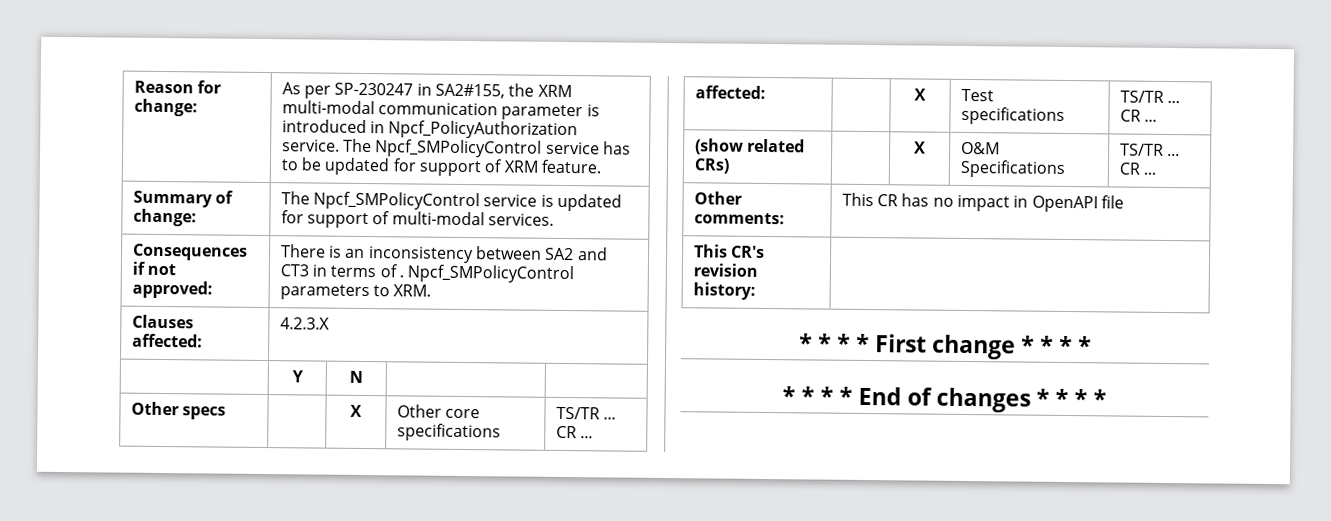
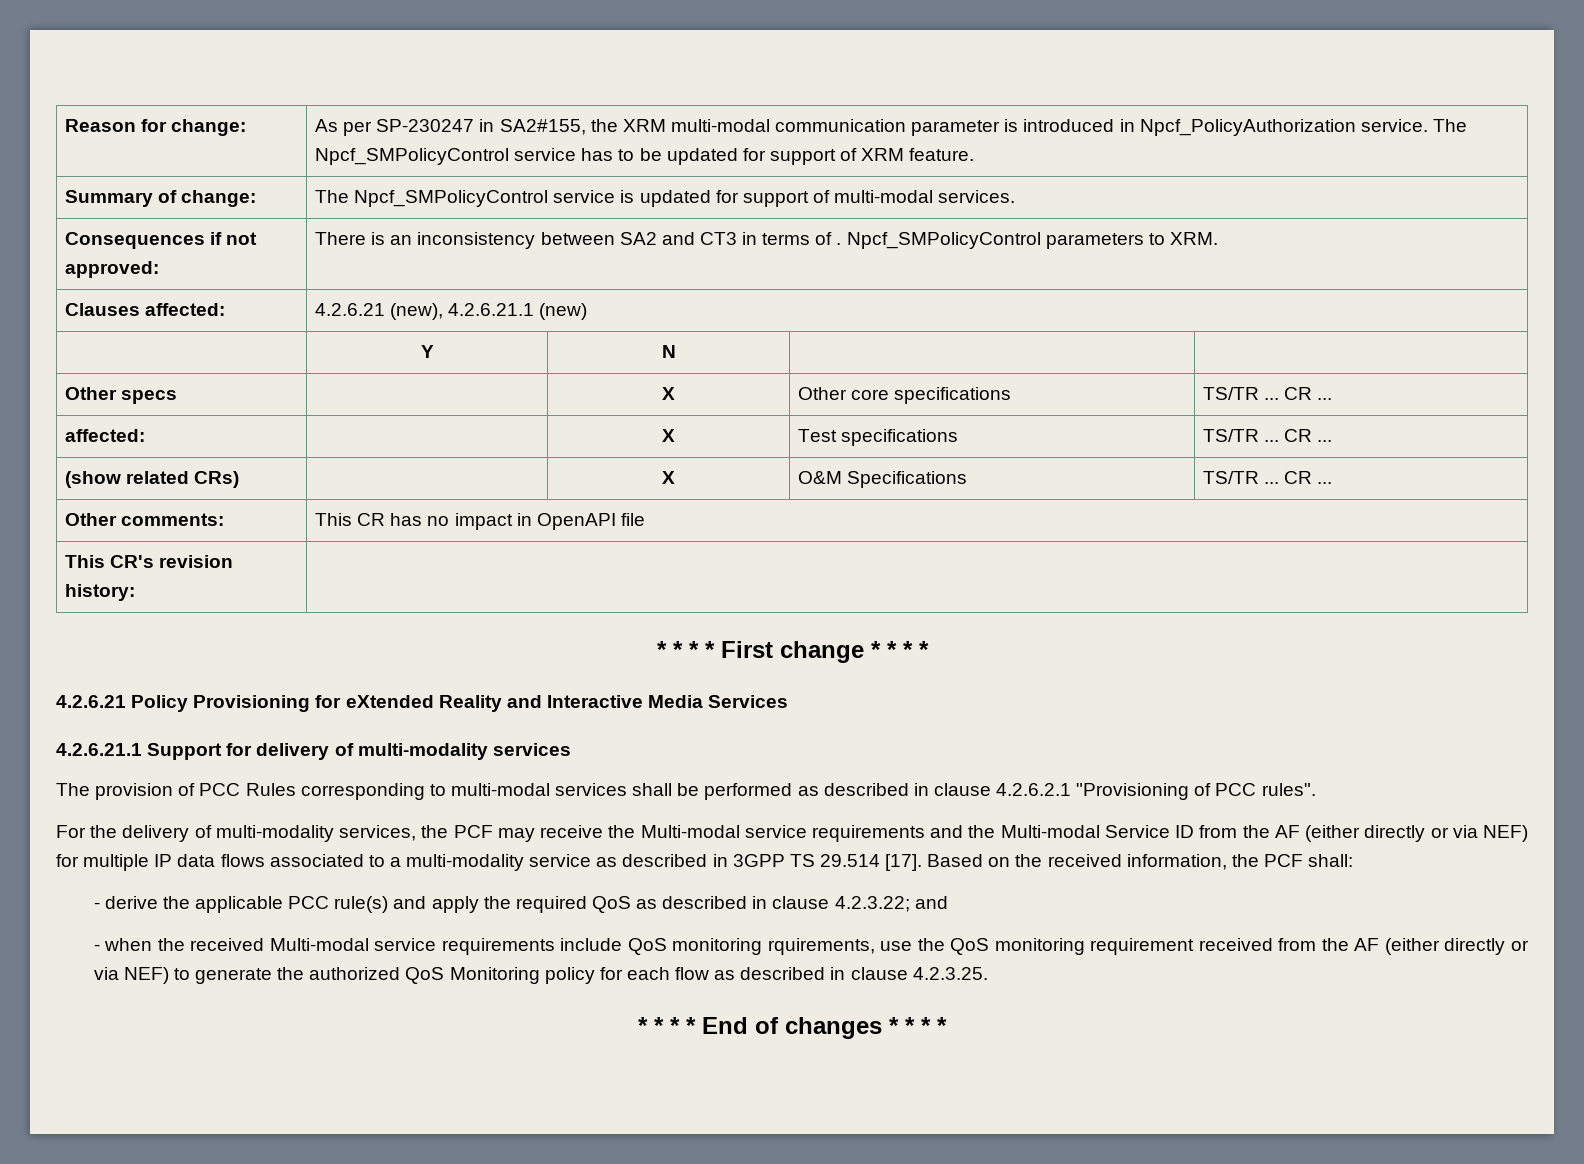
- Clauses affected: | 4.2.3.X
+ Clauses affected: | 4.2.6.21 (new), 4.2.6.21.1 (new)
+ 4.2.6.21 Policy Provisioning for eXtended Reality and Interactive Media Services
+ 4.2.6.21.1 Support for delivery of multi-modality services
+ The provision of PCC Rules corresponding to multi-modal services shall be performed as described in clause 4.2.6.2.1 "Provisioning of PCC rules".
+ For the delivery of multi-modality services, the PCF may receive the Multi-modal service requirements and the Multi-modal Service ID from the AF (either directly or via NEF) for multiple IP data flows associated to a multi-modality service as described in 3GPP TS 29.514 [17]. Based on the received information, the PCF shall:
+ - derive the applicable PCC rule(s) and apply the required QoS as described in clause 4.2.3.22; and
+ - when the received Multi-modal service requirements include QoS monitoring rquirements, use the QoS monitoring requirement received from the AF (either directly or via NEF) to generate the authorized QoS Monitoring policy for each flow as described in clause 4.2.3.25.

